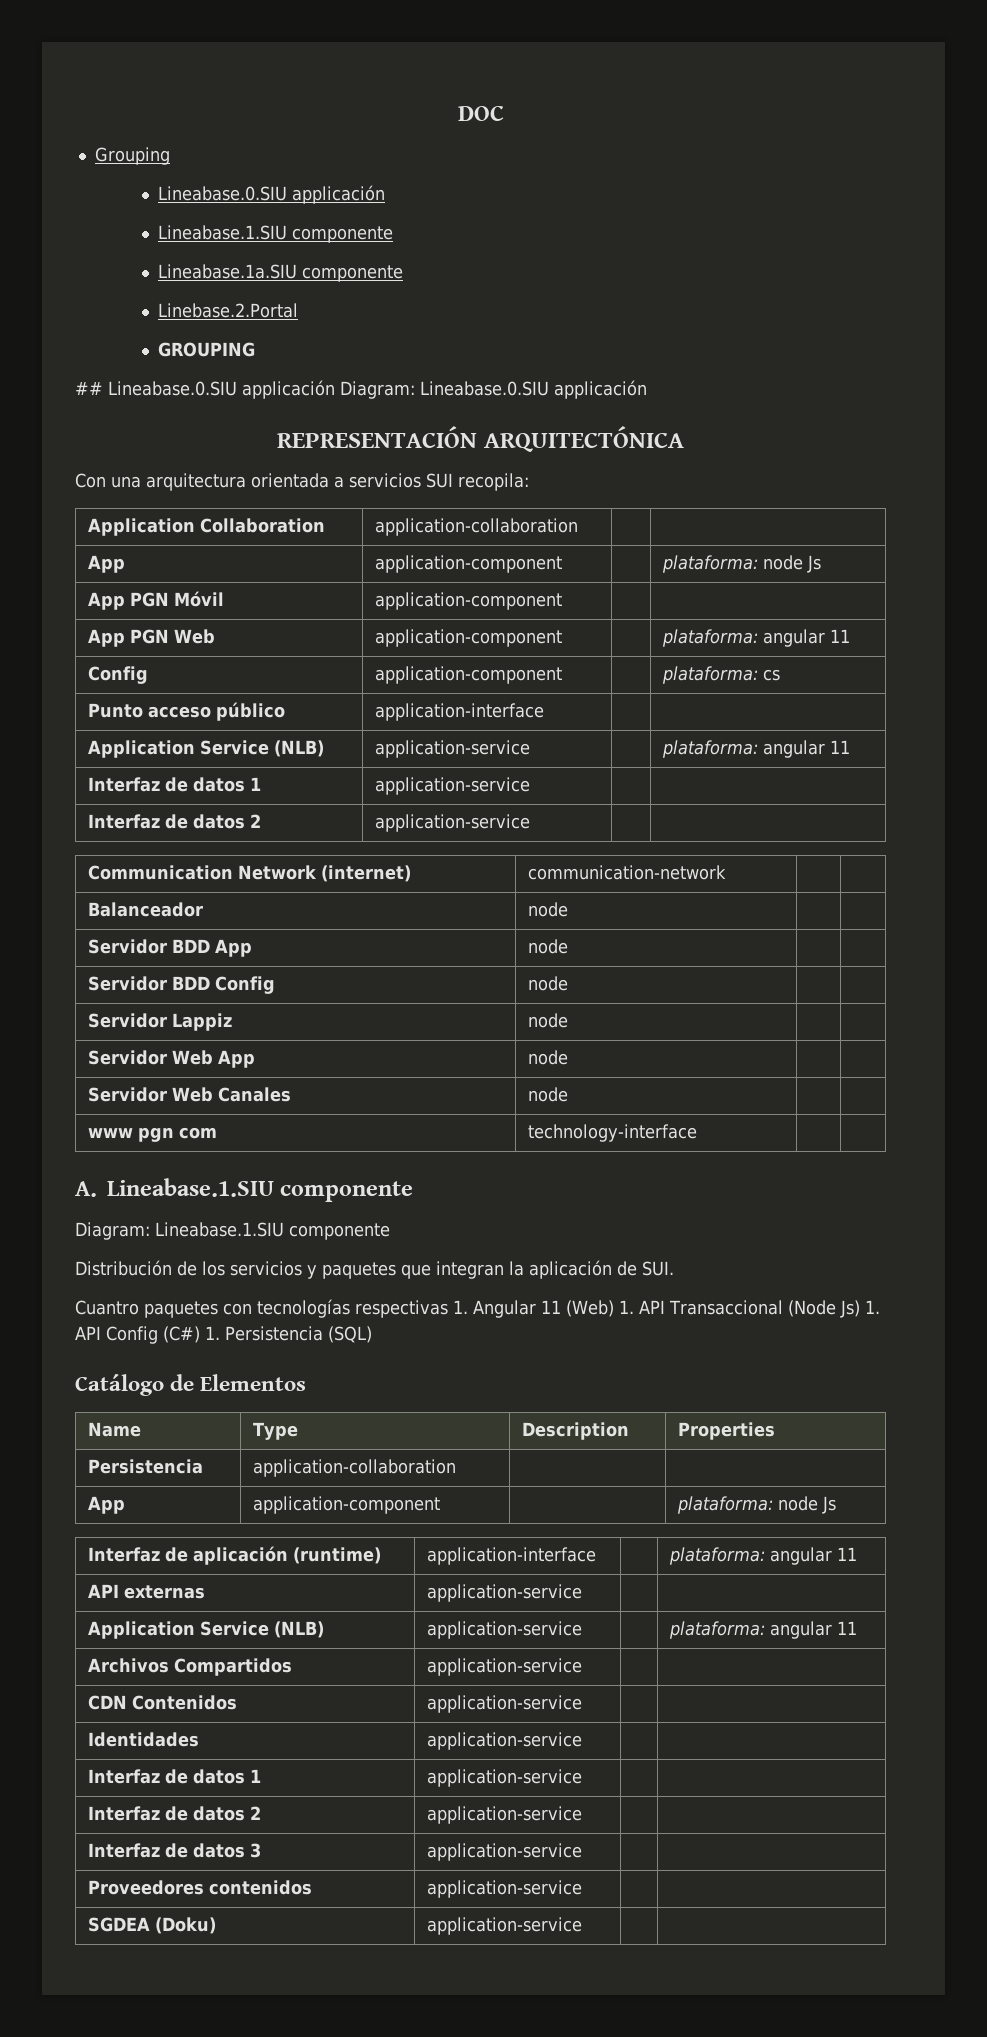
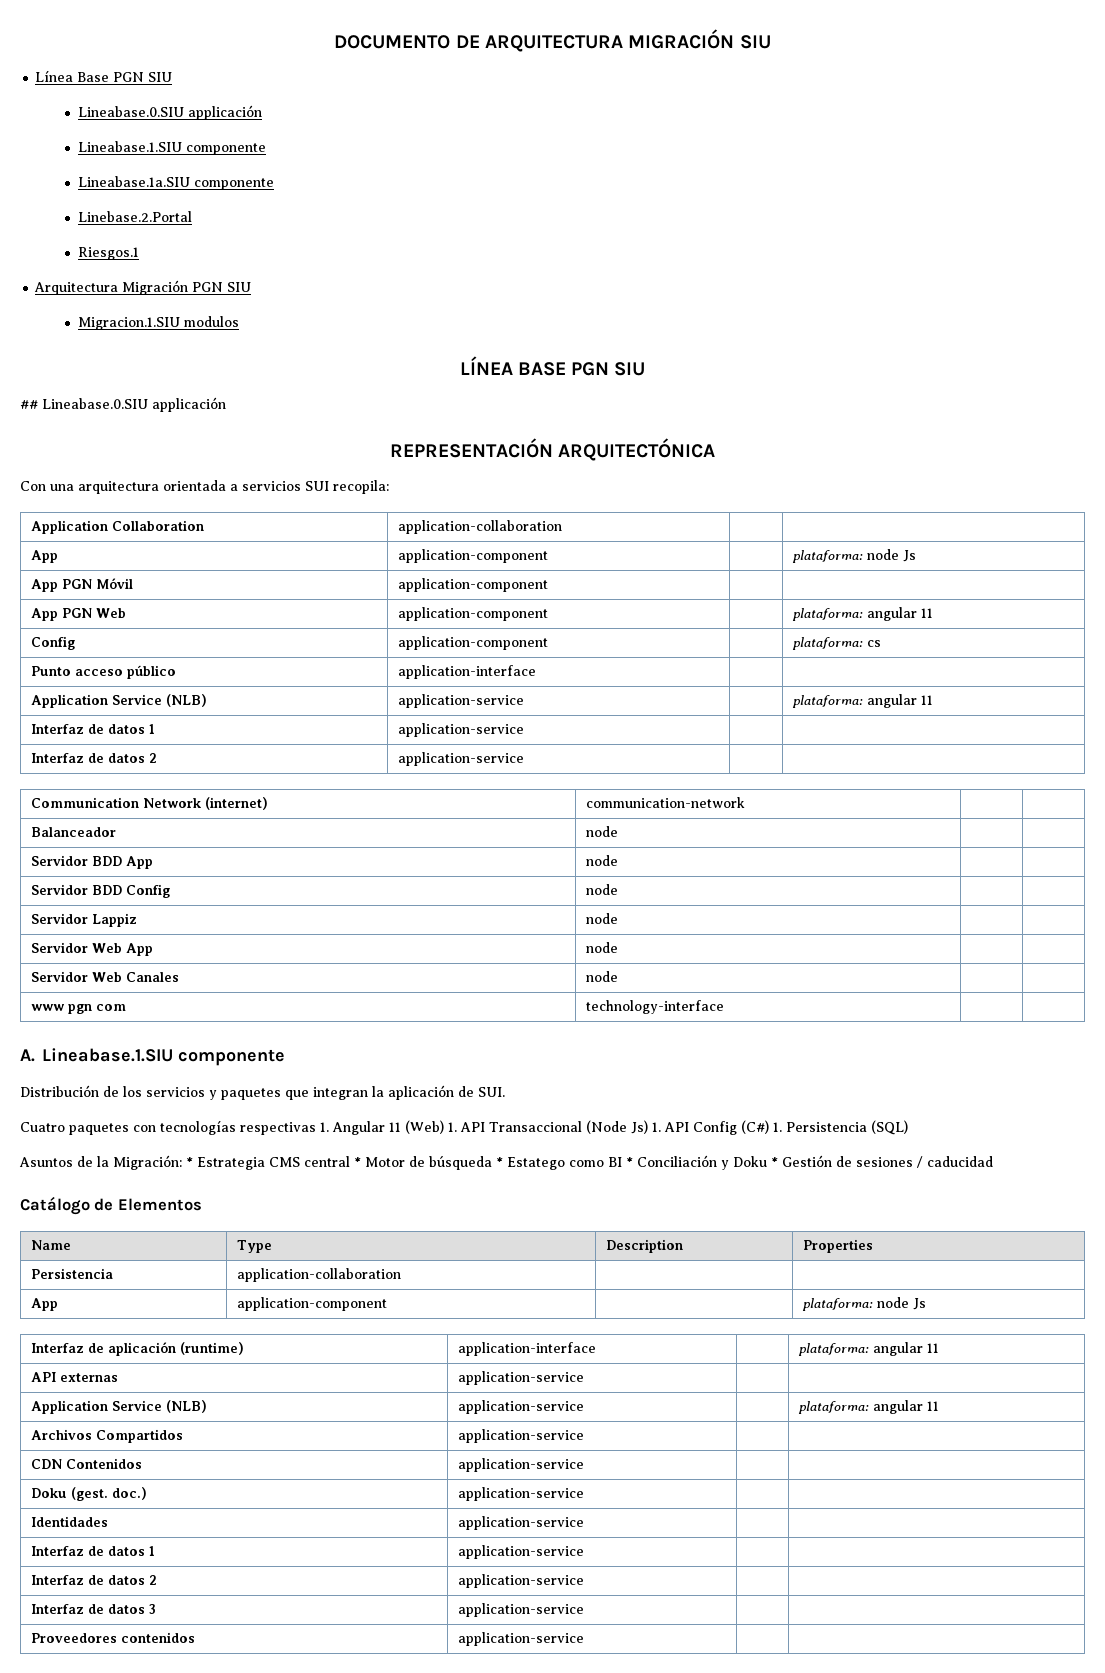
- DOC
- Grouping
+ DOCUMENTO DE ARQUITECTURA MIGRACIÓN SIU
+ Línea Base PGN SIU
- GROUPING
+ Riesgos.1
+ Arquitectura Migración PGN SIU
+ Migracion.1.SIU modulos
+ LÍNEA BASE PGN SIU
- ## Lineabase.0.SIU applicación Diagram: Lineabase.0.SIU applicación
+ ## Lineabase.0.SIU applicación
- Diagram: Lineabase.1.SIU componente
- Cuantro paquetes con tecnologías respectivas 1. Angular 11 (Web) 1. API Transaccional (Node Js) 1. API Config (C#) 1. Persistencia (SQL)
+ Cuatro paquetes con tecnologías respectivas 1. Angular 11 (Web) 1. API Transaccional (Node Js) 1. API Config (C#) 1. Persistencia (SQL)
+ Asuntos de la Migración: * Estrategia CMS central * Motor de búsqueda * Estatego como BI * Conciliación y Doku * Gestión de sesiones / caducidad
+ Doku (gest. doc.) | application-service | |
- SGDEA (Doku) | application-service | |

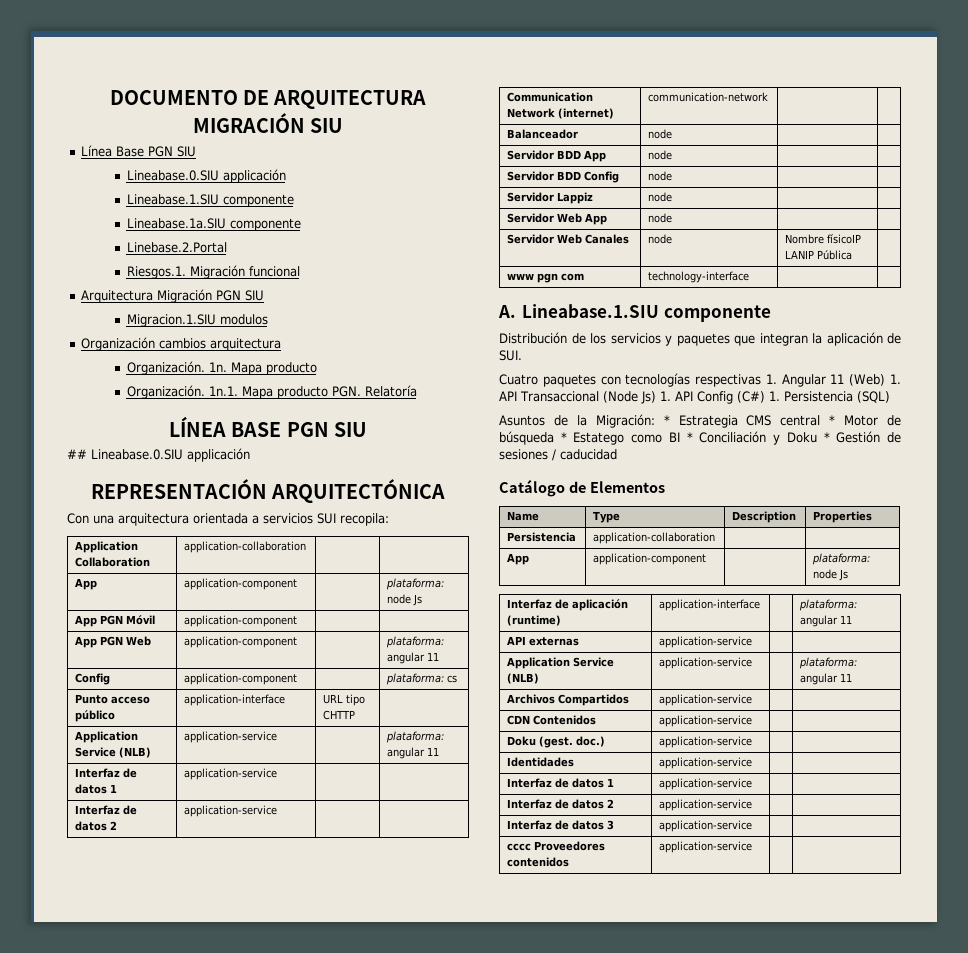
- Riesgos.1
+ Riesgos.1. Migración funcional
+ Organización cambios arquitectura
+ Organización. 1n. Mapa producto
+ Organización. 1n.1. Mapa producto PGN. Relatoría
- Punto acceso público | application-interface | |
+ Punto acceso público | application-interface | URL tipo CHTTP |
- Servidor Web Canales | node | |
+ Servidor Web Canales | node | Nombre físicoIP LANIP Pública |
- Proveedores contenidos | application-service | |
+ cccc Proveedores contenidos | application-service | |

